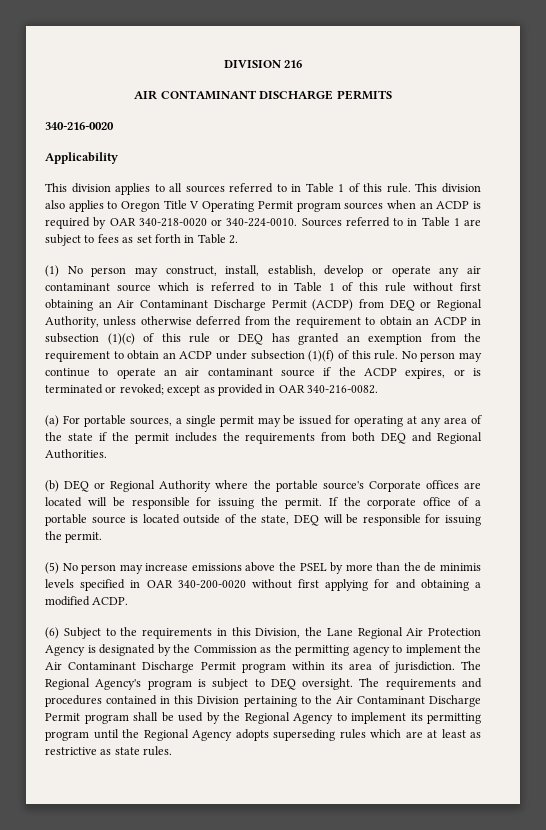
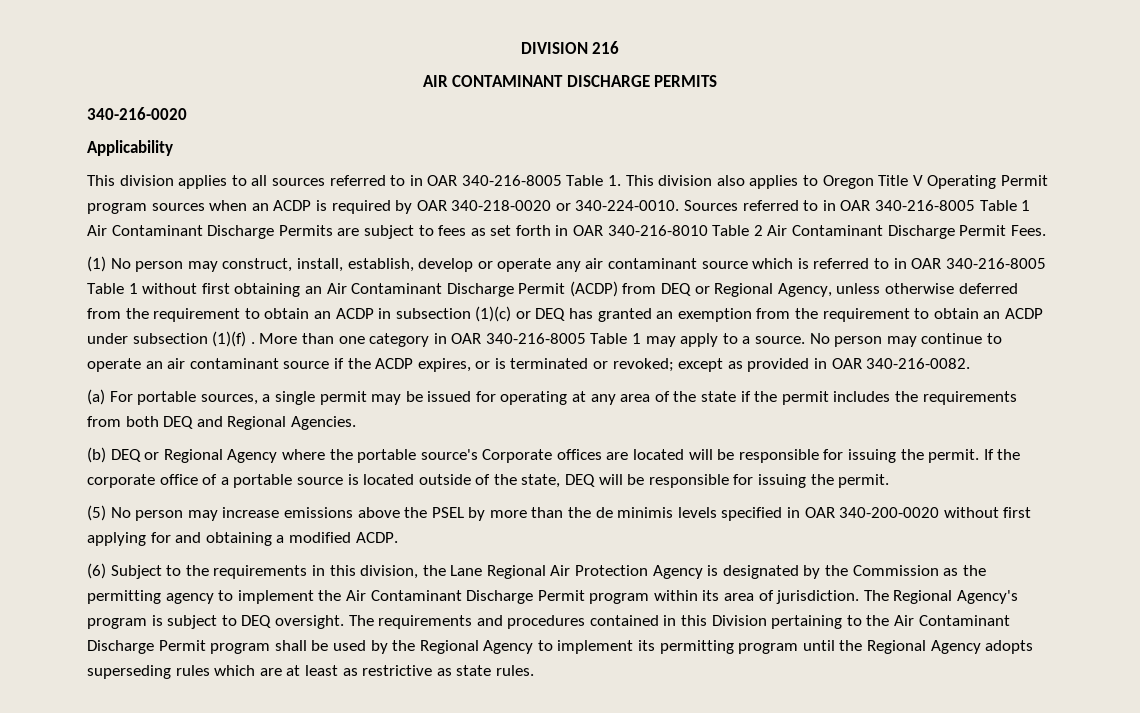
- This division applies to all sources referred to in Table 1 of this rule. This division also applies to Oregon Title V Operating Permit program sources when an ACDP is required by OAR 340-218-0020 or 340-224-0010.
+ This division applies to all sources referred to in OAR 340-216-8005 Table 1. This division also applies to Oregon Title V Operating Permit program sources when an ACDP is required by OAR 340-218-0020 or 340-224-0010.
- Sources referred to in Table 1 are subject to fees as set forth in Table 2.
+ Sources referred to in OAR 340-216-8005 Table 1 Air Contaminant Discharge Permits are subject to fees as set forth in OAR 340-216-8010 Table 2 Air Contaminant Discharge Permit Fees.
- (1) No person may construct, install, establish, develop or operate any air contaminant source which is referred to in Table 1 of this rule without first obtaining an Air Contaminant Discharge Permit (ACDP) from DEQ or Regional Authority, unless otherwise deferred from the requirement to obtain an ACDP in subsection (1)(c) of this rule or DEQ has granted an exemption from the requirement to obtain an ACDP under subsection (1)(f) of this rule.
+ (1) No person may construct, install, establish, develop or operate any air contaminant source which is referred to in OAR 340-216-8005 Table 1 without first obtaining an Air Contaminant Discharge Permit (ACDP) from DEQ or Regional Agency, unless otherwise deferred from the requirement to obtain an ACDP in subsection (1)(c) or DEQ has granted an exemption from the requirement to obtain an ACDP under subsection (1)(f) . More than one category in OAR 340-216-8005 Table 1 may apply to a source.
- (a) For portable sources, a single permit may be issued for operating at any area of the state if the permit includes the requirements from both DEQ and Regional Authorities.
+ (a) For portable sources, a single permit may be issued for operating at any area of the state if the permit includes the requirements from both DEQ and Regional Agencies.
- (b) DEQ or Regional Authority where the portable source's Corporate offices are located will be responsible for issuing the permit.
+ (b) DEQ or Regional Agency where the portable source's Corporate offices are located will be responsible for issuing the permit.
- (6) Subject to the requirements in this Division, the Lane Regional Air Protection Agency is designated by the Commission as the permitting agency to implement the Air Contaminant Discharge Permit program within its area of jurisdiction.
+ (6) Subject to the requirements in this division, the Lane Regional Air Protection Agency is designated by the Commission as the permitting agency to implement the Air Contaminant Discharge Permit program within its area of jurisdiction.

